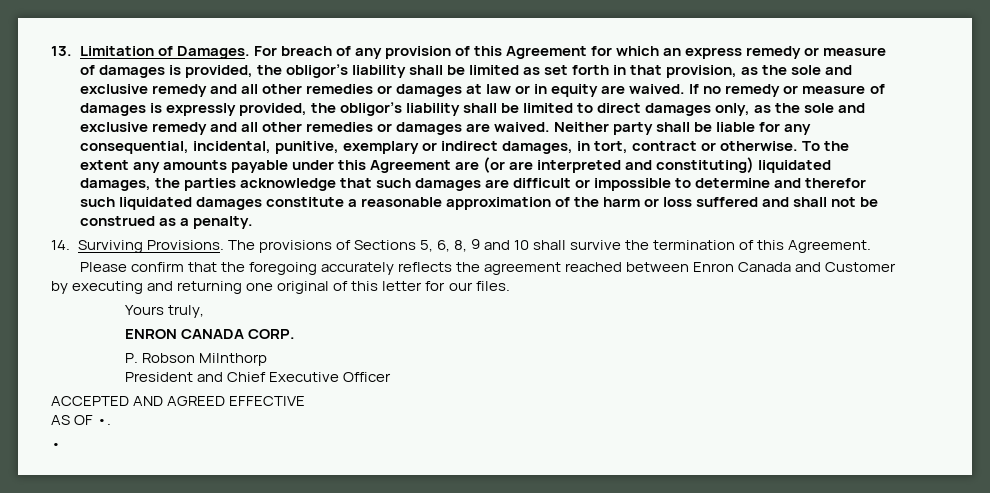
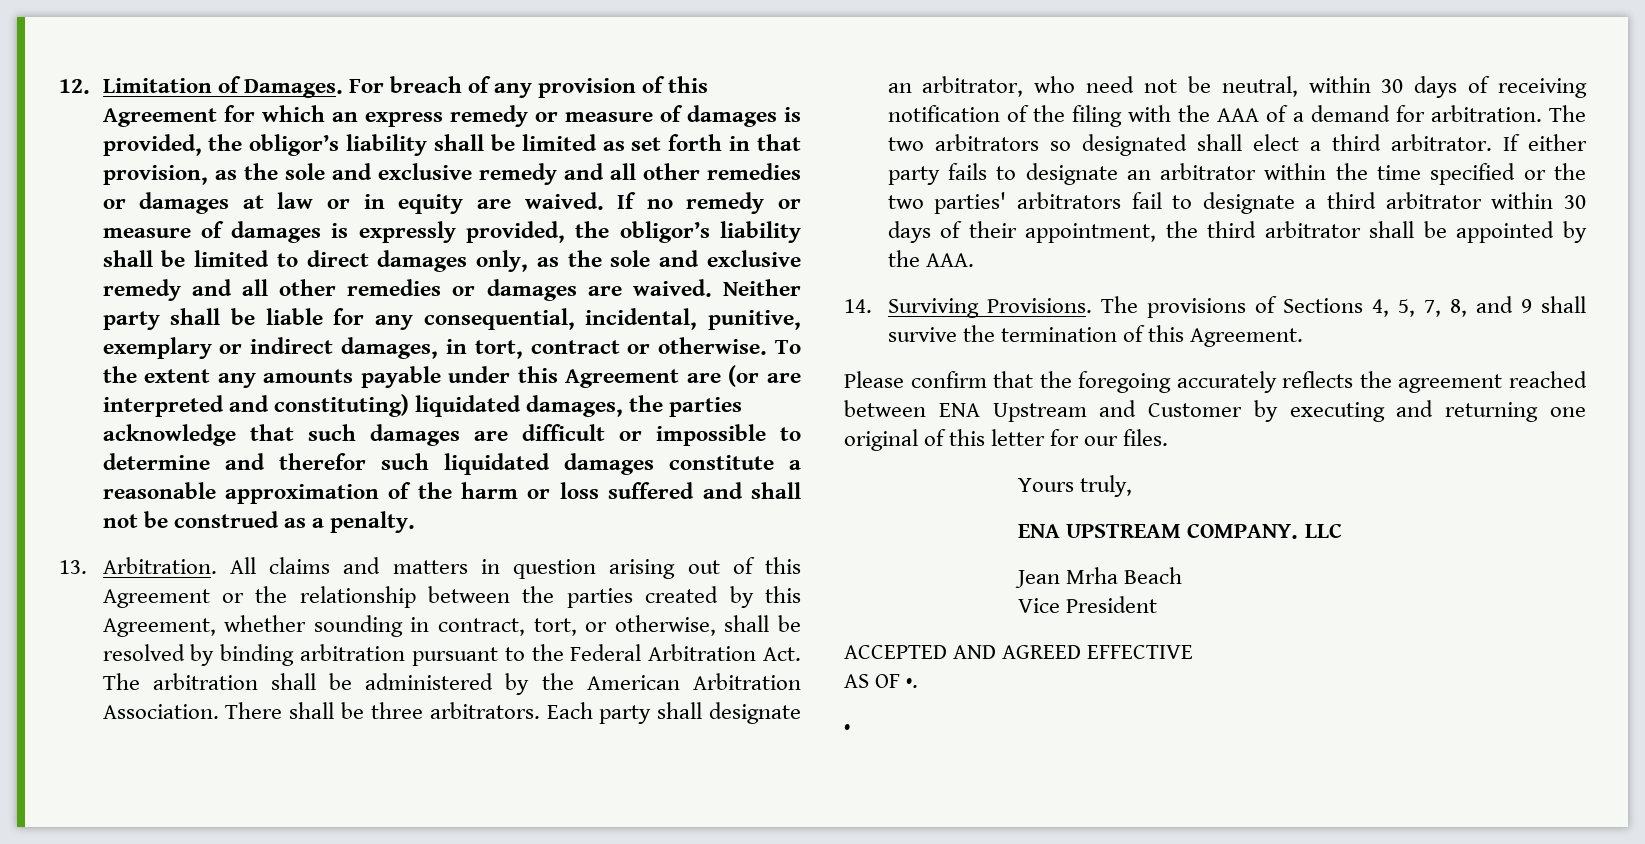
- 13. Limitation of Damages.
+ 12. Limitation of Damages.
+ 13. Arbitration. All claims and matters in question arising out of this Agreement or the relationship between the parties created by this Agreement, whether sounding in contract, tort, or otherwise, shall be resolved by binding arbitration pursuant to the Federal Arbitration Act. The arbitration shall be administered by the American Arbitration Association. There shall be three arbitrators. Each party shall designate an arbitrator, who need not be neutral, within 30 days of receiving notification of the filing with the AAA of a demand for arbitration. The two arbitrators so designated shall elect a third arbitrator. If either party fails to designate an arbitrator within the time specified or the two parties' arbitrators fail to designate a third arbitrator within 30 days of their appointment, the third arbitrator shall be appointed by the AAA.
- The provisions of Sections 5, 6, 8, 9 and 10 shall survive the termination of this Agreement.
+ The provisions of Sections 4, 5, 7, 8, and 9 shall survive the termination of this Agreement.
- Please confirm that the foregoing accurately reflects the agreement reached between Enron Canada and Customer by executing and returning one original of this letter for our files.
+ Please confirm that the foregoing accurately reflects the agreement reached between ENA Upstream and Customer by executing and returning one original of this letter for our files.
- ENRON CANADA CORP.
- P. Robson Milnthorp
- President and Chief Executive Officer
+ ENA UPSTREAM COMPANY. LLC
+ Jean Mrha Beach
+ Vice President

